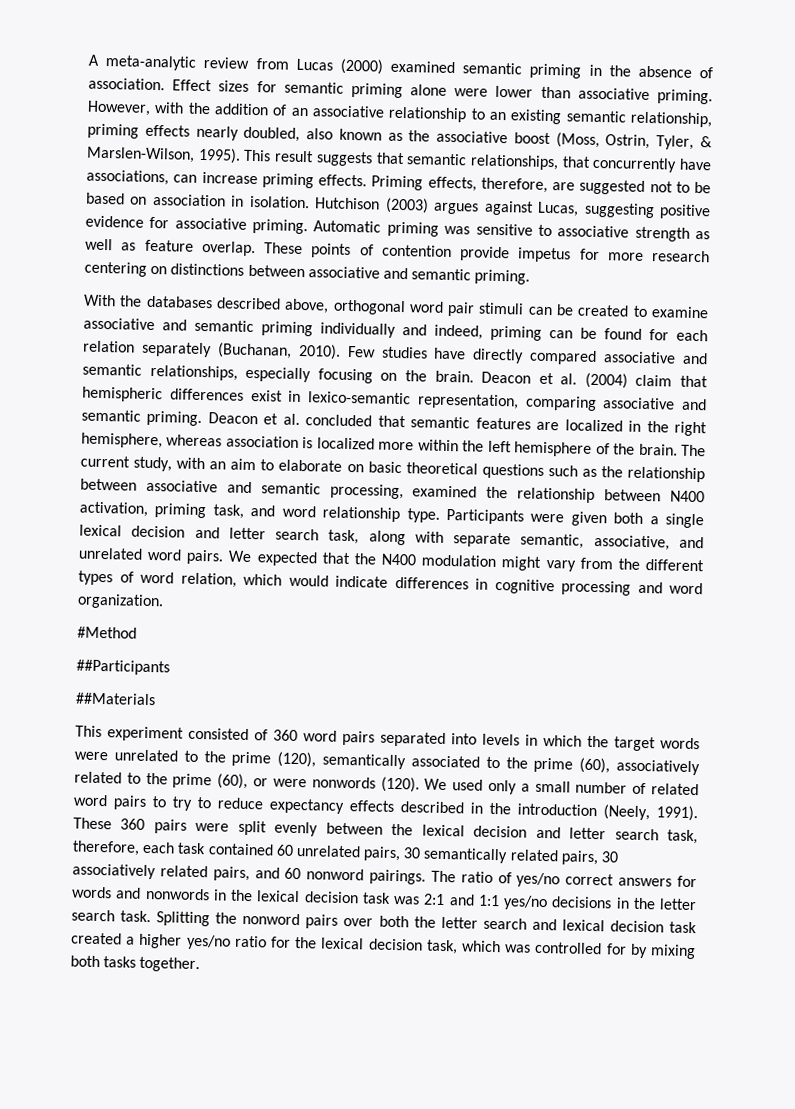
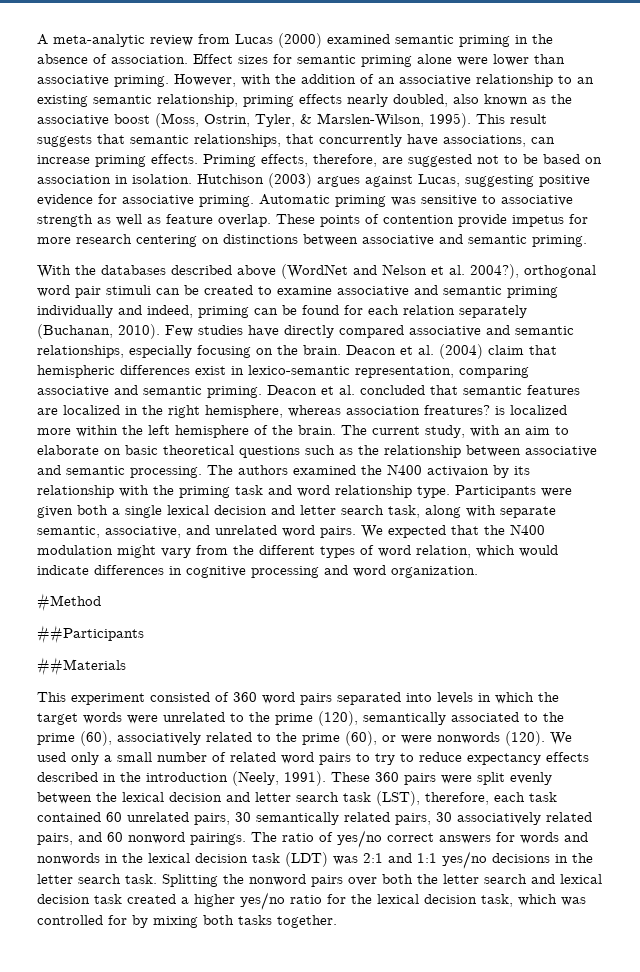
- With the databases described above, orthogonal word pair stimuli can be created to examine associative and semantic priming individually and indeed, priming can be found for each relation separately (Buchanan, 2010).
+ With the databases described above (WordNet and Nelson et al. 2004?), orthogonal word pair stimuli can be created to examine associative and semantic priming individually and indeed, priming can be found for each relation separately (Buchanan, 2010).
- Deacon et al. concluded that semantic features are localized in the right hemisphere, whereas association is localized more within the left hemisphere of the brain.
+ Deacon et al. concluded that semantic features are localized in the right hemisphere, whereas association freatures? is localized more within the left hemisphere of the brain.
- The current study, with an aim to elaborate on basic theoretical questions such as the relationship between associative and semantic processing, examined the relationship between N400 activation, priming task, and word relationship type.
+ The current study, with an aim to elaborate on basic theoretical questions such as the relationship between associative and semantic processing. The authors examined the N400 activaion by its relationship with the priming task and word relationship type.
- These 360 pairs were split evenly between the lexical decision and letter search task, therefore, each task contained 60 unrelated pairs, 30 semantically related pairs, 30 associatively related pairs, and 60 nonword pairings.
+ These 360 pairs were split evenly between the lexical decision and letter search task (LST), therefore, each task contained 60 unrelated pairs, 30 semantically related pairs, 30 associatively related pairs, and 60 nonword pairings.
- The ratio of yes/no correct answers for words and nonwords in the lexical decision task was 2:1 and 1:1 yes/no decisions in the letter search task.
+ The ratio of yes/no correct answers for words and nonwords in the lexical decision task (LDT) was 2:1 and 1:1 yes/no decisions in the letter search task.

